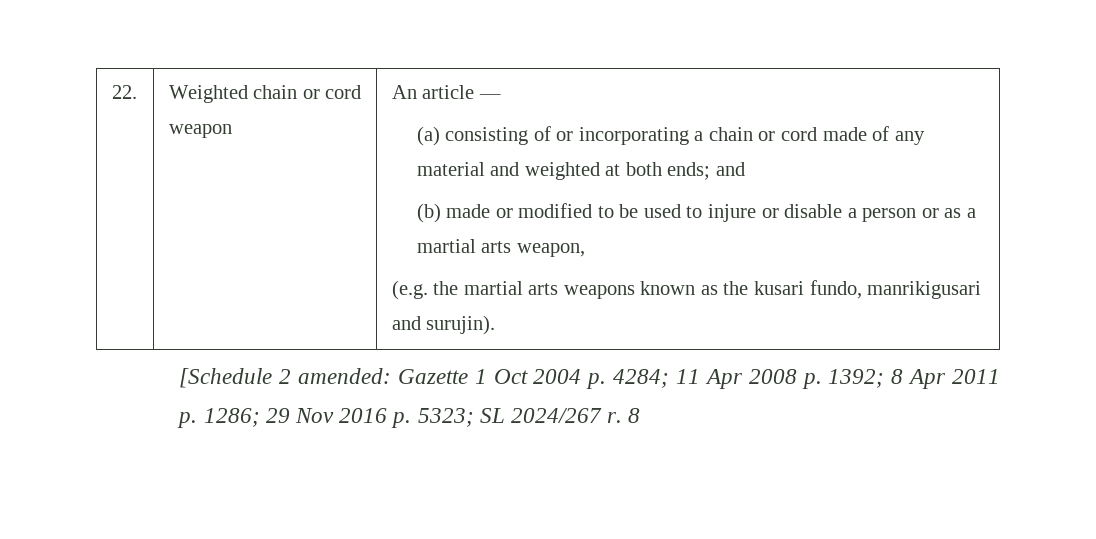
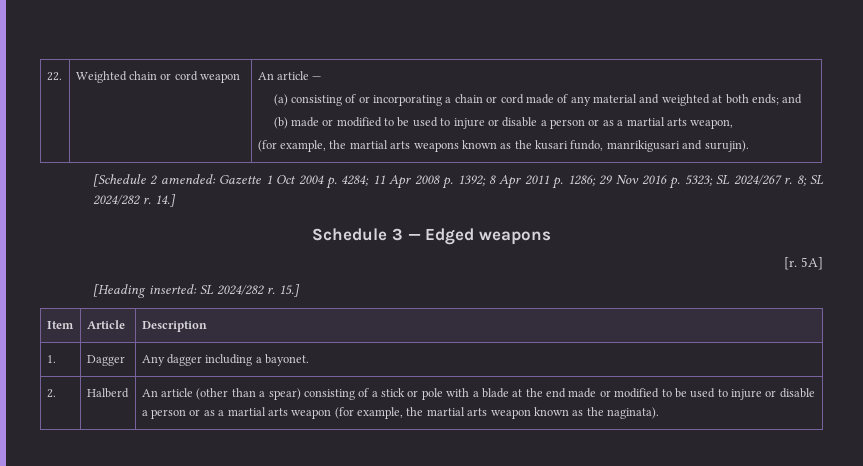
- (e.g. the martial arts weapons known as the kusari fundo, manrikigusari and surujin).
+ (for example, the martial arts weapons known as the kusari fundo, manrikigusari and surujin).
- [Schedule 2 amended: Gazette 1 Oct 2004 p. 4284; 11 Apr 2008 p. 1392; 8 Apr 2011 p. 1286; 29 Nov 2016 p. 5323; SL 2024/267 r. 8
+ [Schedule 2 amended: Gazette 1 Oct 2004 p. 4284; 11 Apr 2008 p. 1392; 8 Apr 2011 p. 1286; 29 Nov 2016 p. 5323; SL 2024/267 r. 8; SL 2024/282 r. 14.]
+ Schedule 3 — Edged weapons
+ [r. 5A]
+ [Heading inserted: SL 2024/282 r. 15.]
+ Item | Article | Description
+ 1. | Dagger | Any dagger including a bayonet.
+ 2. | Halberd | An article (other than a spear) consisting of a stick or pole with a blade at the end made or modified to be used to injure or disable a person or as a martial arts weapon (for example, the martial arts weapon known as the naginata).

